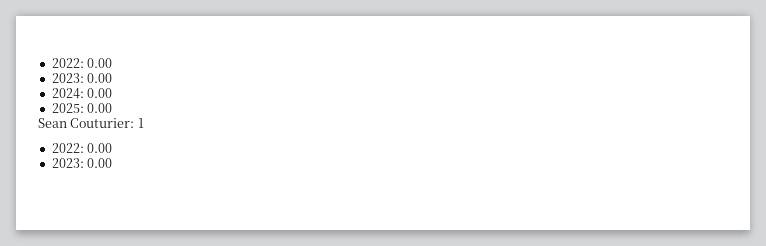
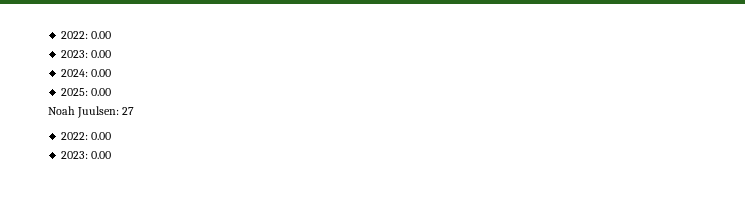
- Sean Couturier: 1
+ Noah Juulsen: 27

